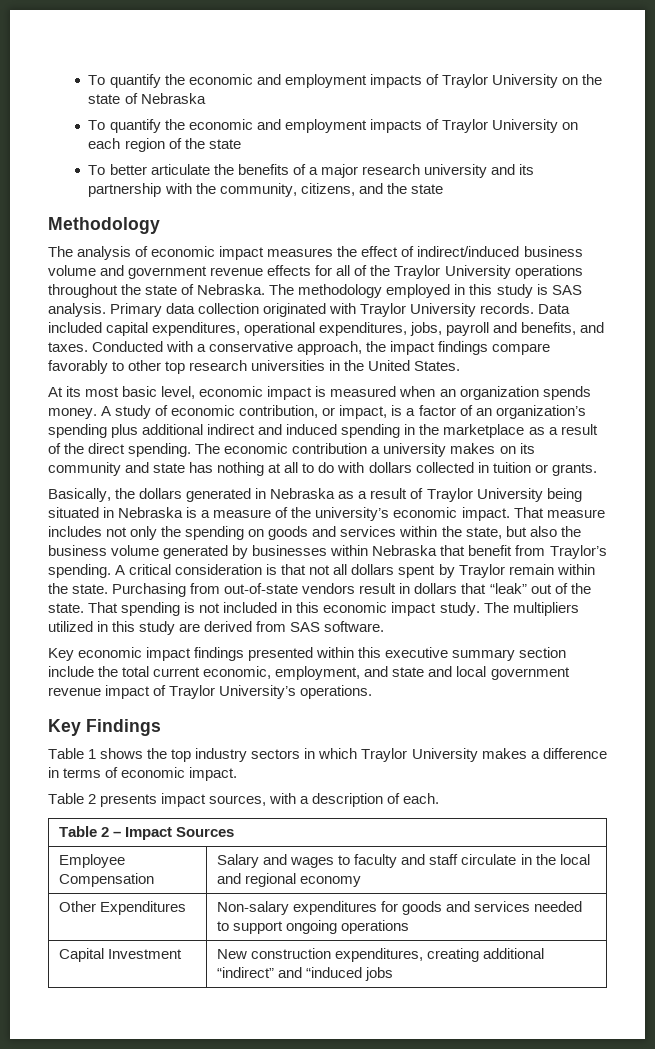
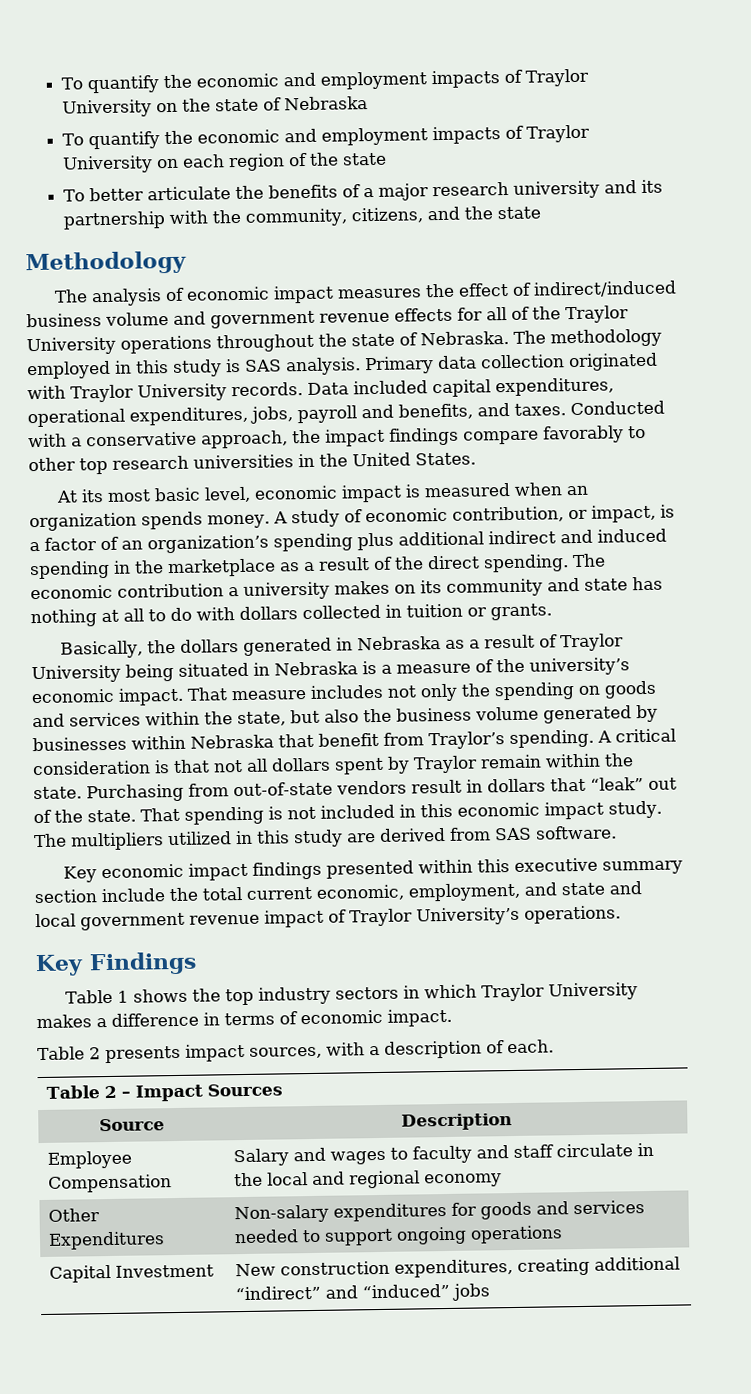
+ Source | Description
- Capital Investment | New construction expenditures, creating additional “indirect” and “induced jobs
+ Capital Investment | New construction expenditures, creating additional “indirect” and “induced” jobs

